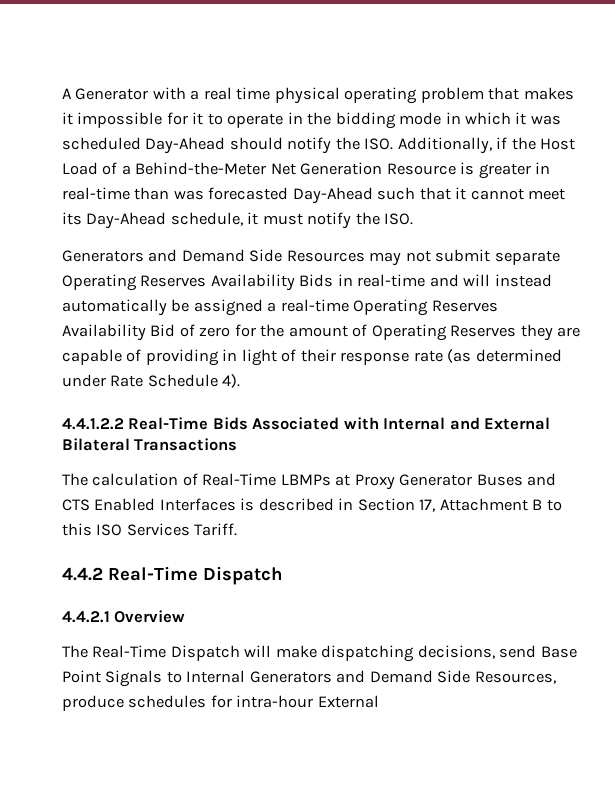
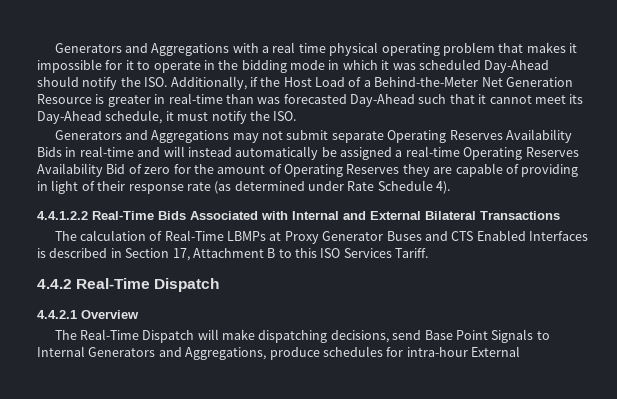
- A Generator with a real time physical operating problem that makes it impossible for it to operate in the bidding mode in which it was scheduled Day-Ahead should notify the ISO. Additionally, if the Host Load of a Behind-the-Meter Net Generation Resource is greater in real-time than was forecasted Day-Ahead such that it cannot meet its Day-Ahead schedule, it must notify the ISO.
+ Generators and Aggregations with a real time physical operating problem that makes it impossible for it to operate in the bidding mode in which it was scheduled Day-Ahead should notify the ISO. Additionally, if the Host Load of a Behind-the-Meter Net Generation Resource is greater in real-time than was forecasted Day-Ahead such that it cannot meet its Day-Ahead schedule, it must notify the ISO.
- Generators and Demand Side Resources may not submit separate Operating Reserves Availability Bids in real-time and will instead automatically be assigned a real-time Operating Reserves Availability Bid of zero for the amount of Operating Reserves they are capable of providing in light of their response rate (as determined under Rate Schedule 4).
+ Generators and Aggregations may not submit separate Operating Reserves Availability Bids in real-time and will instead automatically be assigned a real-time Operating Reserves Availability Bid of zero for the amount of Operating Reserves they are capable of providing in light of their response rate (as determined under Rate Schedule 4).
- The Real-Time Dispatch will make dispatching decisions, send Base Point Signals to Internal Generators and Demand Side Resources, produce schedules for intra-hour External
+ The Real-Time Dispatch will make dispatching decisions, send Base Point Signals to Internal Generators and Aggregations, produce schedules for intra-hour External

